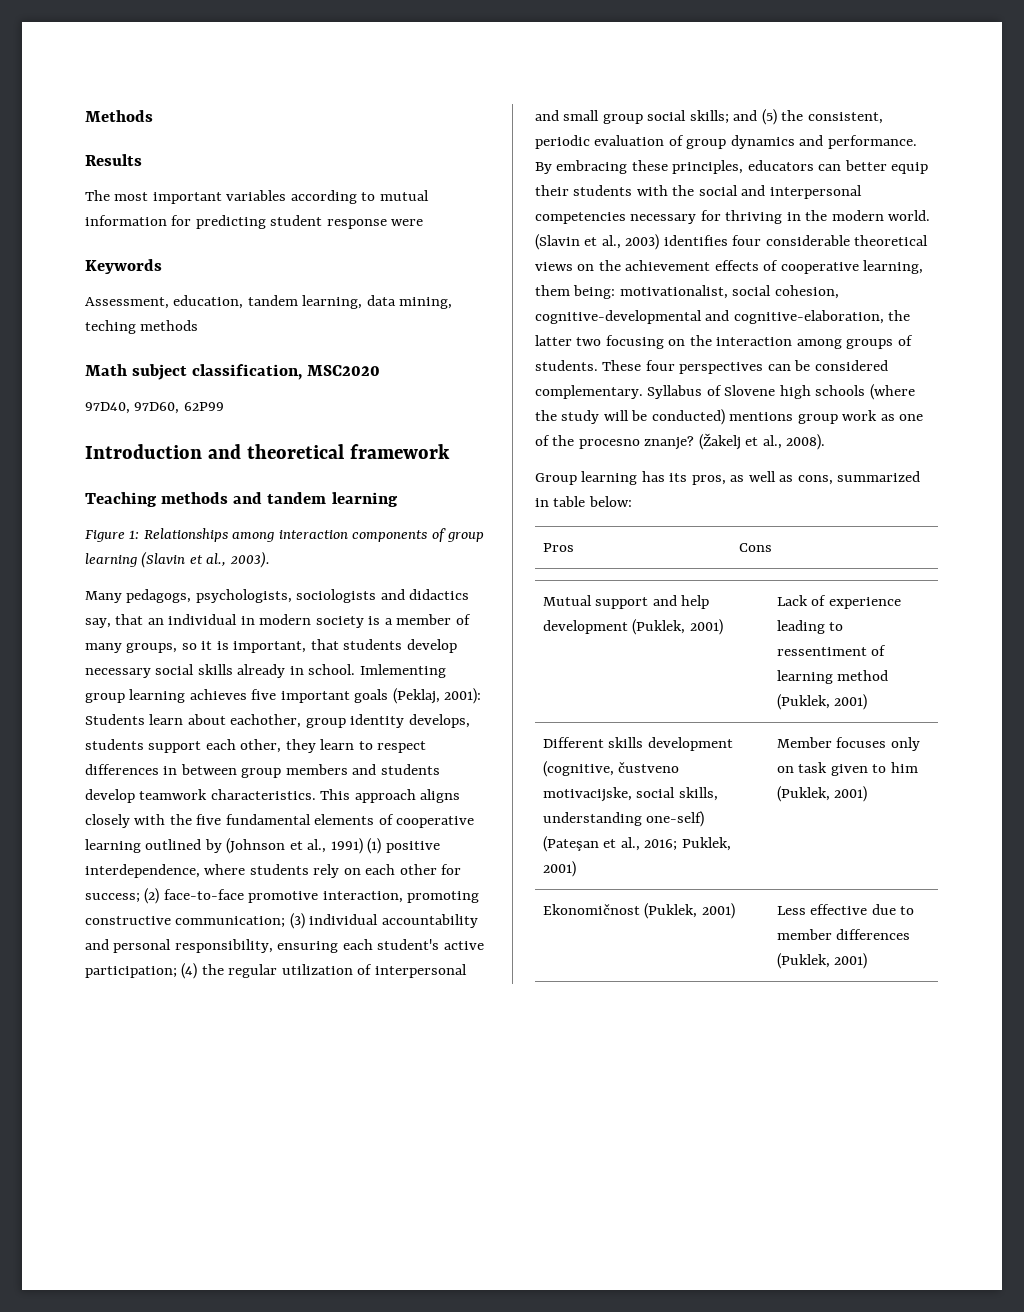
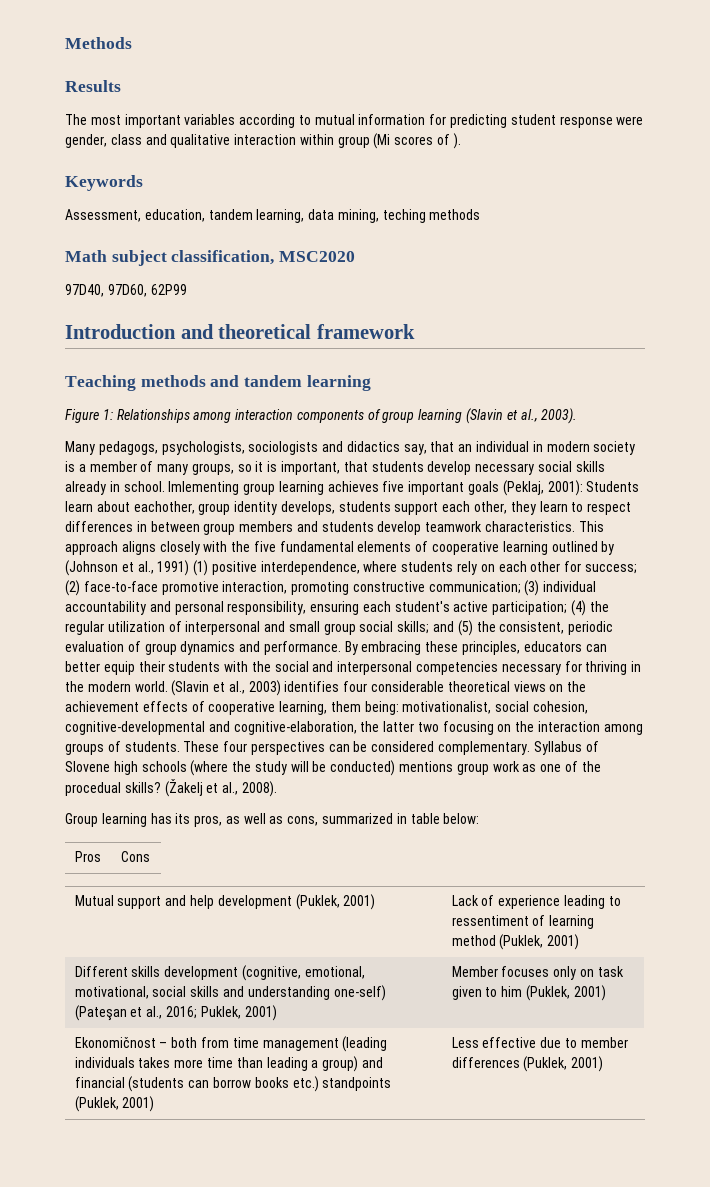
- The most important variables according to mutual information for predicting student response were
+ The most important variables according to mutual information for predicting student response were gender, class and qualitative interaction within group (Mi scores of ).
- Syllabus of Slovene high schools (where the study will be conducted) mentions group work as one of the procesno znanje?
+ Syllabus of Slovene high schools (where the study will be conducted) mentions group work as one of the procedual skills?
- Different skills development (cognitive, čustveno motivacijske, social skills, understanding one-self) (Pateşan et al., 2016; Puklek, 2001) | Member focuses only on task given to him (Puklek, 2001)
+ Different skills development (cognitive, emotional, motivational, social skills and understanding one-self) (Pateşan et al., 2016; Puklek, 2001) | Member focuses only on task given to him (Puklek, 2001)
- Ekonomičnost (Puklek, 2001) | Less effective due to member differences (Puklek, 2001)
+ Ekonomičnost – both from time management (leading individuals takes more time than leading a group) and financial (students can borrow books etc.) standpoints (Puklek, 2001) | Less effective due to member differences (Puklek, 2001)

